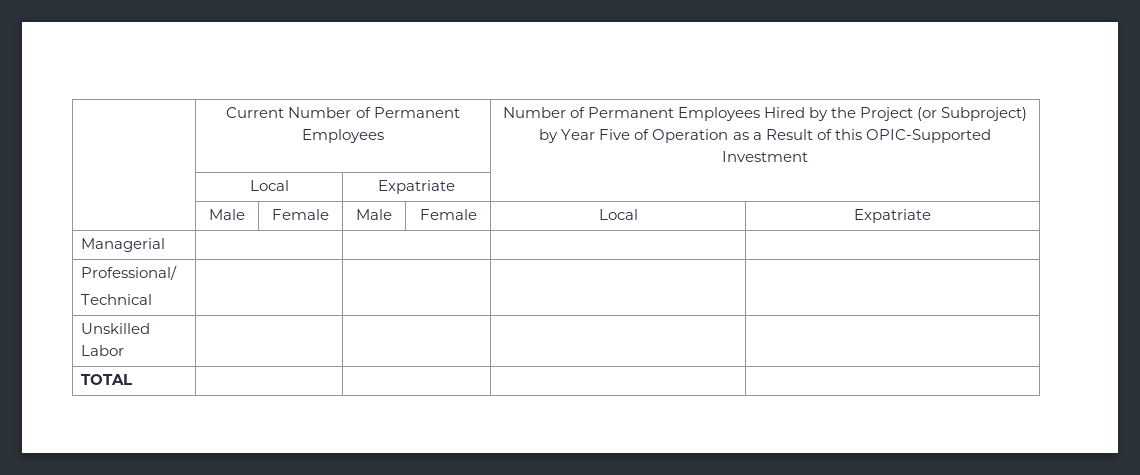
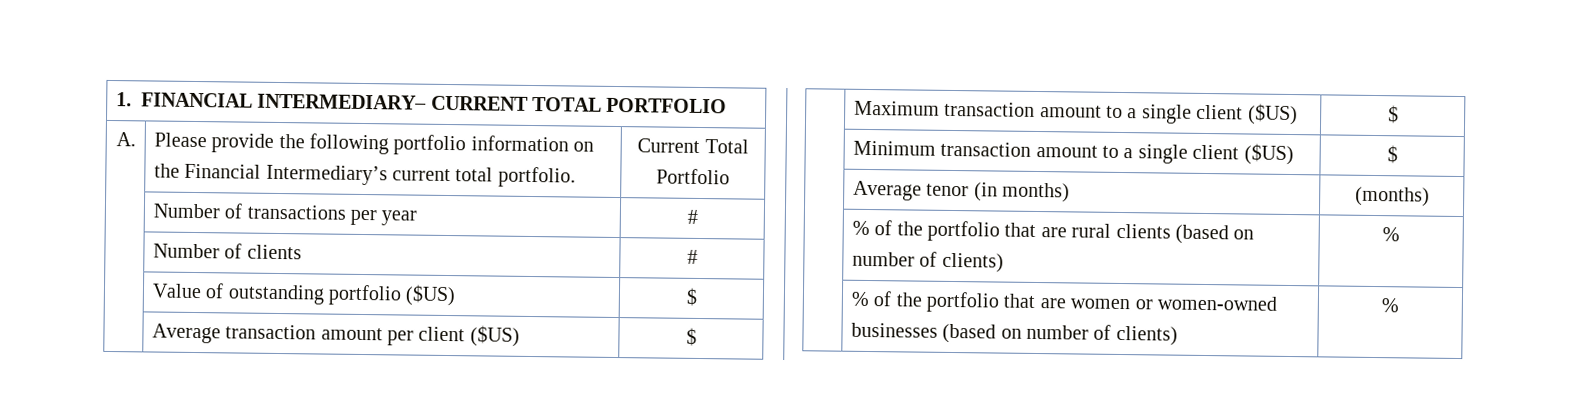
- | Current Number of Permanent Employees | Number of Permanent Employees Hired by the Project (or Subproject) by Year Five of Operation as a Result of this OPIC-Supported Investment
- | Local | Expatriate |
- | Male | Female | Male | Female | Local | Expatriate
- Managerial | | | |
- Professional/
- Technical | | | |
- Unskilled Labor | | | |
- TOTAL | | | |
+ 1. FINANCIAL INTERMEDIARY– CURRENT TOTAL PORTFOLIO
+ A. | Please provide the following portfolio information on the Financial Intermediary’s current total portfolio. | Current Total Portfolio
+ | Number of transactions per year | #
+ | Number of clients | #
+ | Value of outstanding portfolio ($US) | $
+ | Average transaction amount per client ($US) | $
+ | Maximum transaction amount to a single client ($US) | $
+ | Minimum transaction amount to a single client ($US) | $
+ | Average tenor (in months) | (months)
+ | % of the portfolio that are rural clients (based on number of clients) | %
+ | % of the portfolio that are women or women-owned businesses (based on number of clients) | %

